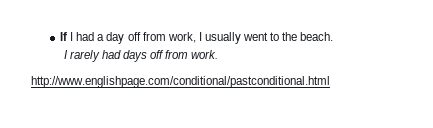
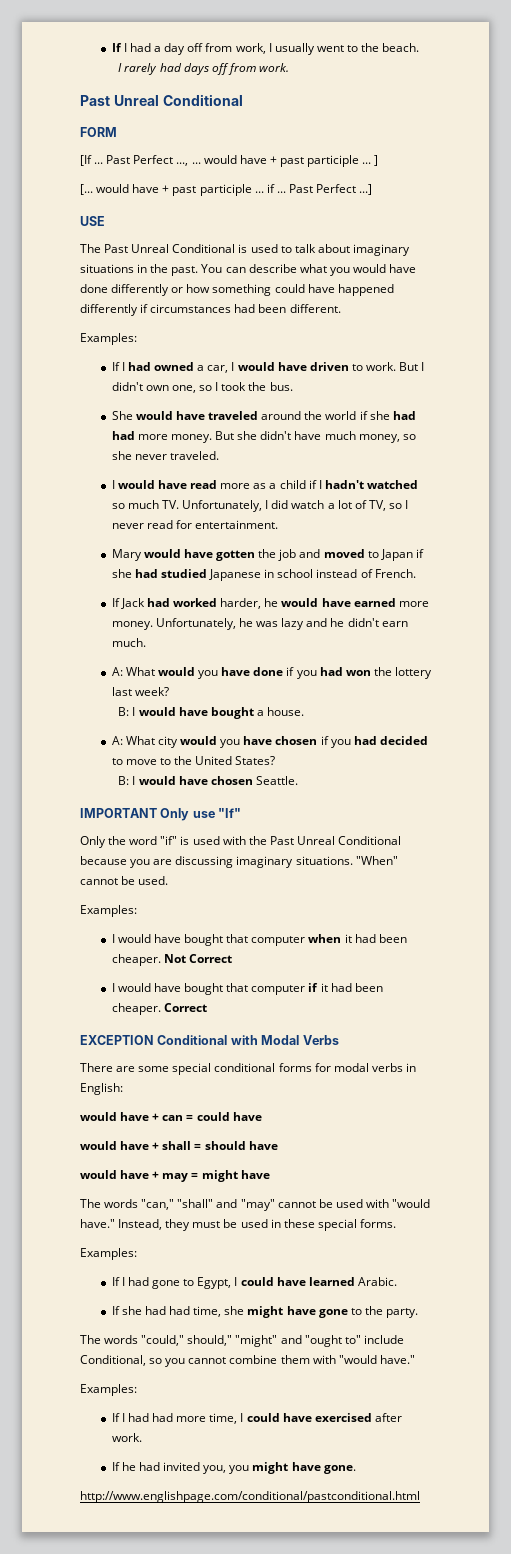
  I rarely had days off from work.
+ Past Unreal Conditional
+ FORM
+ [If ... Past Perfect ..., ... would have + past participle ... ]
+ [... would have + past participle ... if ... Past Perfect ...]
+ USE
+ The Past Unreal Conditional is used to talk about imaginary situations in the past. You can describe what you would have done differently or how something could have happened differently if circumstances had been different.
+ Examples:
+ If I had owned a car, I would have driven to work. But I didn't own one, so I took the bus.
+ She would have traveled around the world if she had had more money. But she didn't have much money, so she never traveled.
+ I would have read more as a child if I hadn't watched so much TV. Unfortunately, I did watch a lot of TV, so I never read for entertainment.
+ Mary would have gotten the job and moved to Japan if she had studied Japanese in school instead of French.
+ If Jack had worked harder, he would have earned more money. Unfortunately, he was lazy and he didn't earn much.
+ A: What would you have done if you had won the lottery last week?
+ B: I would have bought a house.
+ A: What city would you have chosen if you had decided to move to the United States?
+ B: I would have chosen Seattle.
+ IMPORTANT Only use "If"
+ Only the word "if" is used with the Past Unreal Conditional because you are discussing imaginary situations. "When" cannot be used.
+ Examples:
+ I would have bought that computer when it had been cheaper. Not Correct
+ I would have bought that computer if it had been cheaper. Correct
+ EXCEPTION Conditional with Modal Verbs
+ There are some special conditional forms for modal verbs in English:
+ would have + can = could have
+ would have + shall = should have
+ would have + may = might have
+ The words "can," "shall" and "may" cannot be used with "would have." Instead, they must be used in these special forms.
+ Examples:
+ If I had gone to Egypt, I could have learned Arabic.
+ If she had had time, she might have gone to the party.
+ The words "could," should," "might" and "ought to" include Conditional, so you cannot combine them with "would have."
+ Examples:
+ If I had had more time, I could have exercised after work.
+ If he had invited you, you might have gone.

